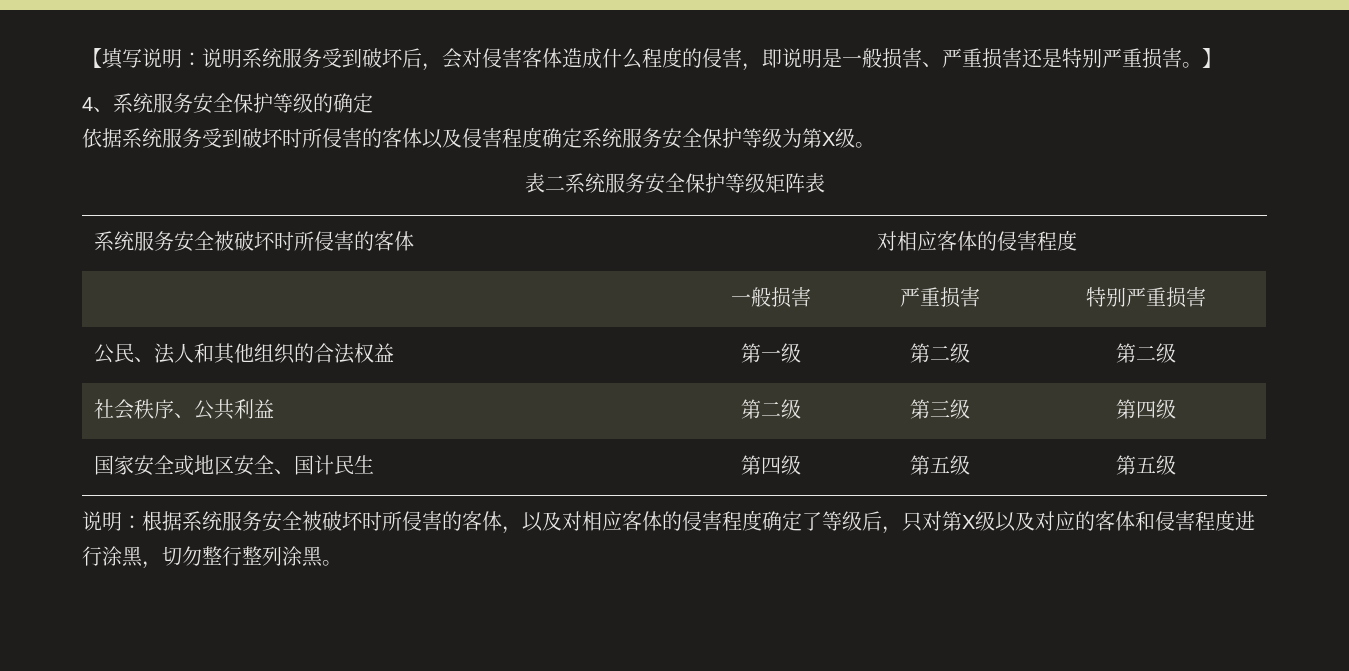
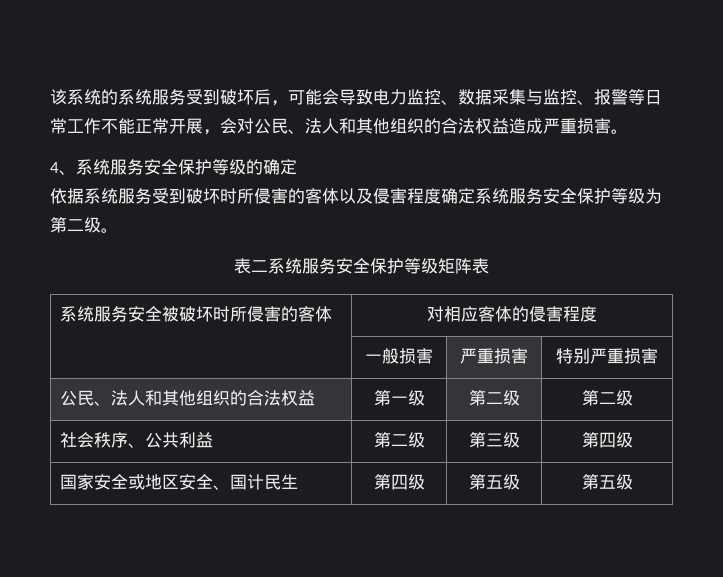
- 【填写说明：说明系统服务受到破坏后，会对侵害客体造成什么程度的侵害，即说明是一般损害、严重损害还是特别严重损害。】
+ 该系统的系统服务受到破坏后，可能会导致电力监控、数据采集与监控、报警等日常工作不能正常开展，会对公民、法人和其他组织的合法权益造成严重损害。
- 依据系统服务受到破坏时所侵害的客体以及侵害程度确定系统服务安全保护等级为第X级。
+ 依据系统服务受到破坏时所侵害的客体以及侵害程度确定系统服务安全保护等级为第二级。
- 说明：根据系统服务安全被破坏时所侵害的客体，以及对相应客体的侵害程度确定了等级后，只对第X级以及对应的客体和侵害程度进行涂黑，切勿整行整列涂黑。

